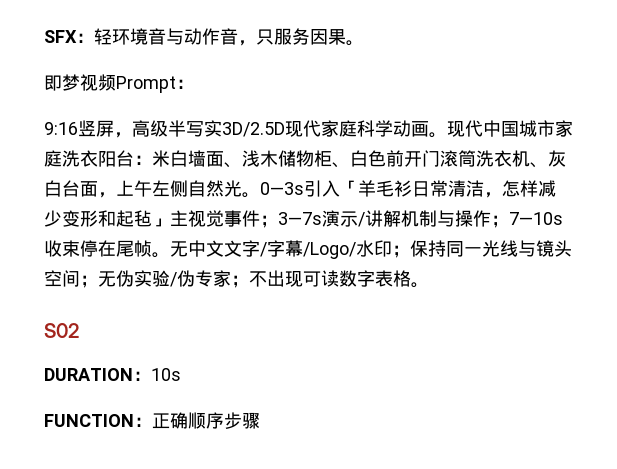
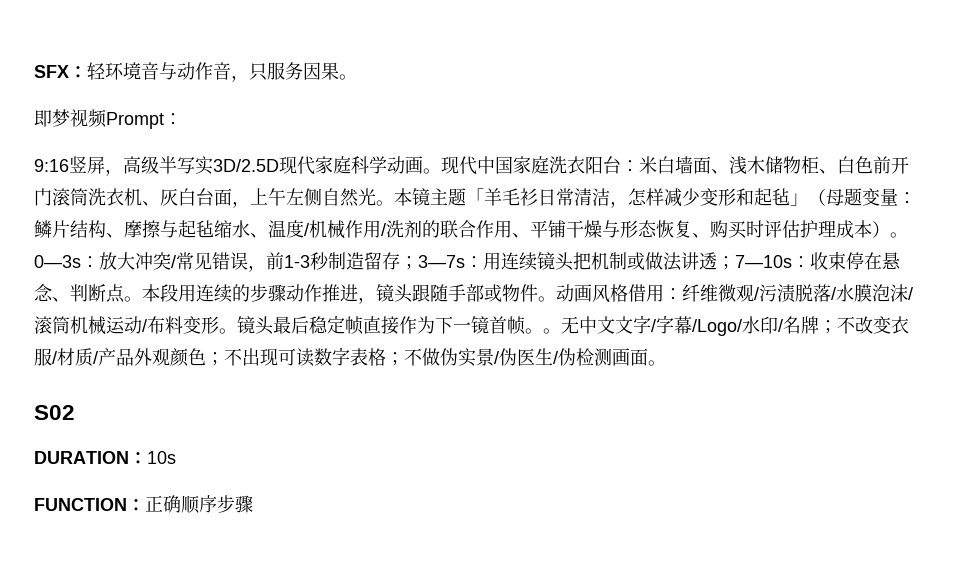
- 现代中国城市家庭洗衣阳台：米白墙面、浅木储物柜、白色前开门滚筒洗衣机、灰白台面，上午左侧自然光。
+ 现代中国家庭洗衣阳台：米白墙面、浅木储物柜、白色前开门滚筒洗衣机、灰白台面，上午左侧自然光。
- 0—3s引入「羊毛衫日常清洁，怎样减少变形和起毡」主视觉事件；3—7s演示/讲解机制与操作；7—10s收束停在尾帧。
+ 本镜主题「羊毛衫日常清洁，怎样减少变形和起毡」（母题变量：鳞片结构、摩擦与起毡缩水、温度/机械作用/洗剂的联合作用、平铺干燥与形态恢复、购买时评估护理成本）。0—3s：放大冲突/常见错误，前1-3秒制造留存；3—7s：用连续镜头把机制或做法讲透；7—10s：收束停在悬念、判断点。本段用连续的步骤动作推进，镜头跟随手部或物件。动画风格借用：纤维微观/污渍脱落/水膜泡沫/滚筒机械运动/布料变形。镜头最后稳定帧直接作为下一镜首帧。。
- 无中文文字/字幕/Logo/水印；保持同一光线与镜头空间；无伪实验/伪专家；不出现可读数字表格。
+ 无中文文字/字幕/Logo/水印/名牌；不改变衣服/材质/产品外观颜色；不出现可读数字表格；不做伪实景/伪医生/伪检测画面。

